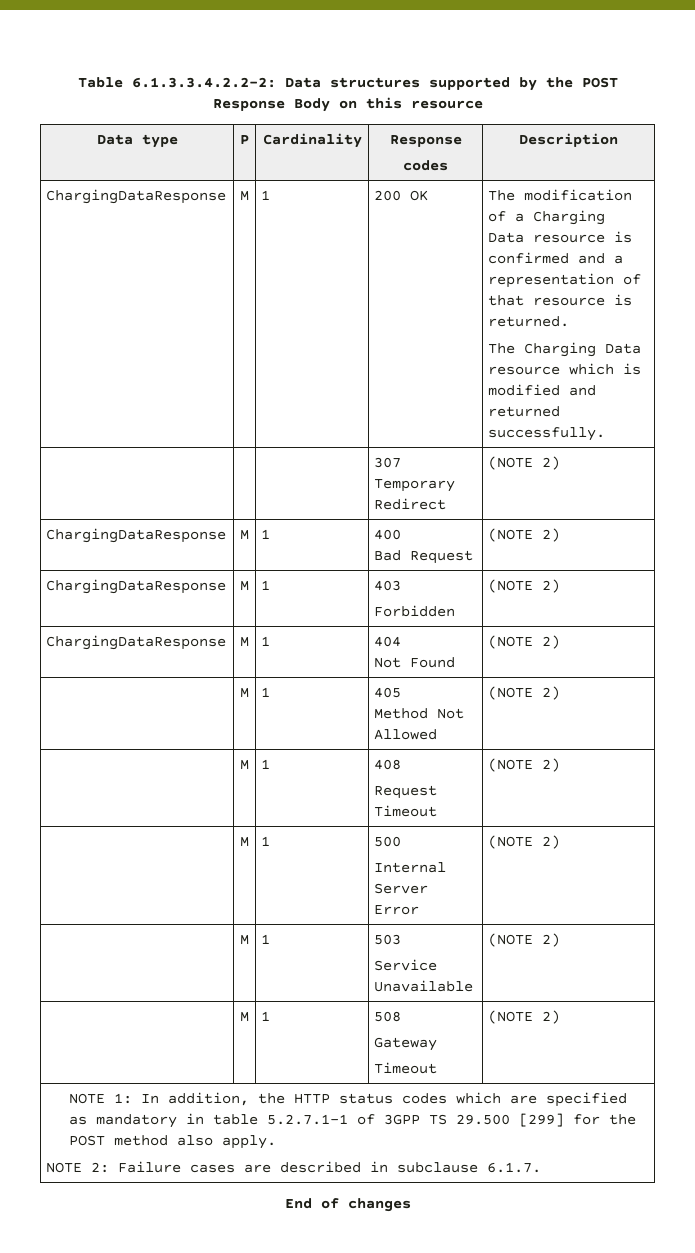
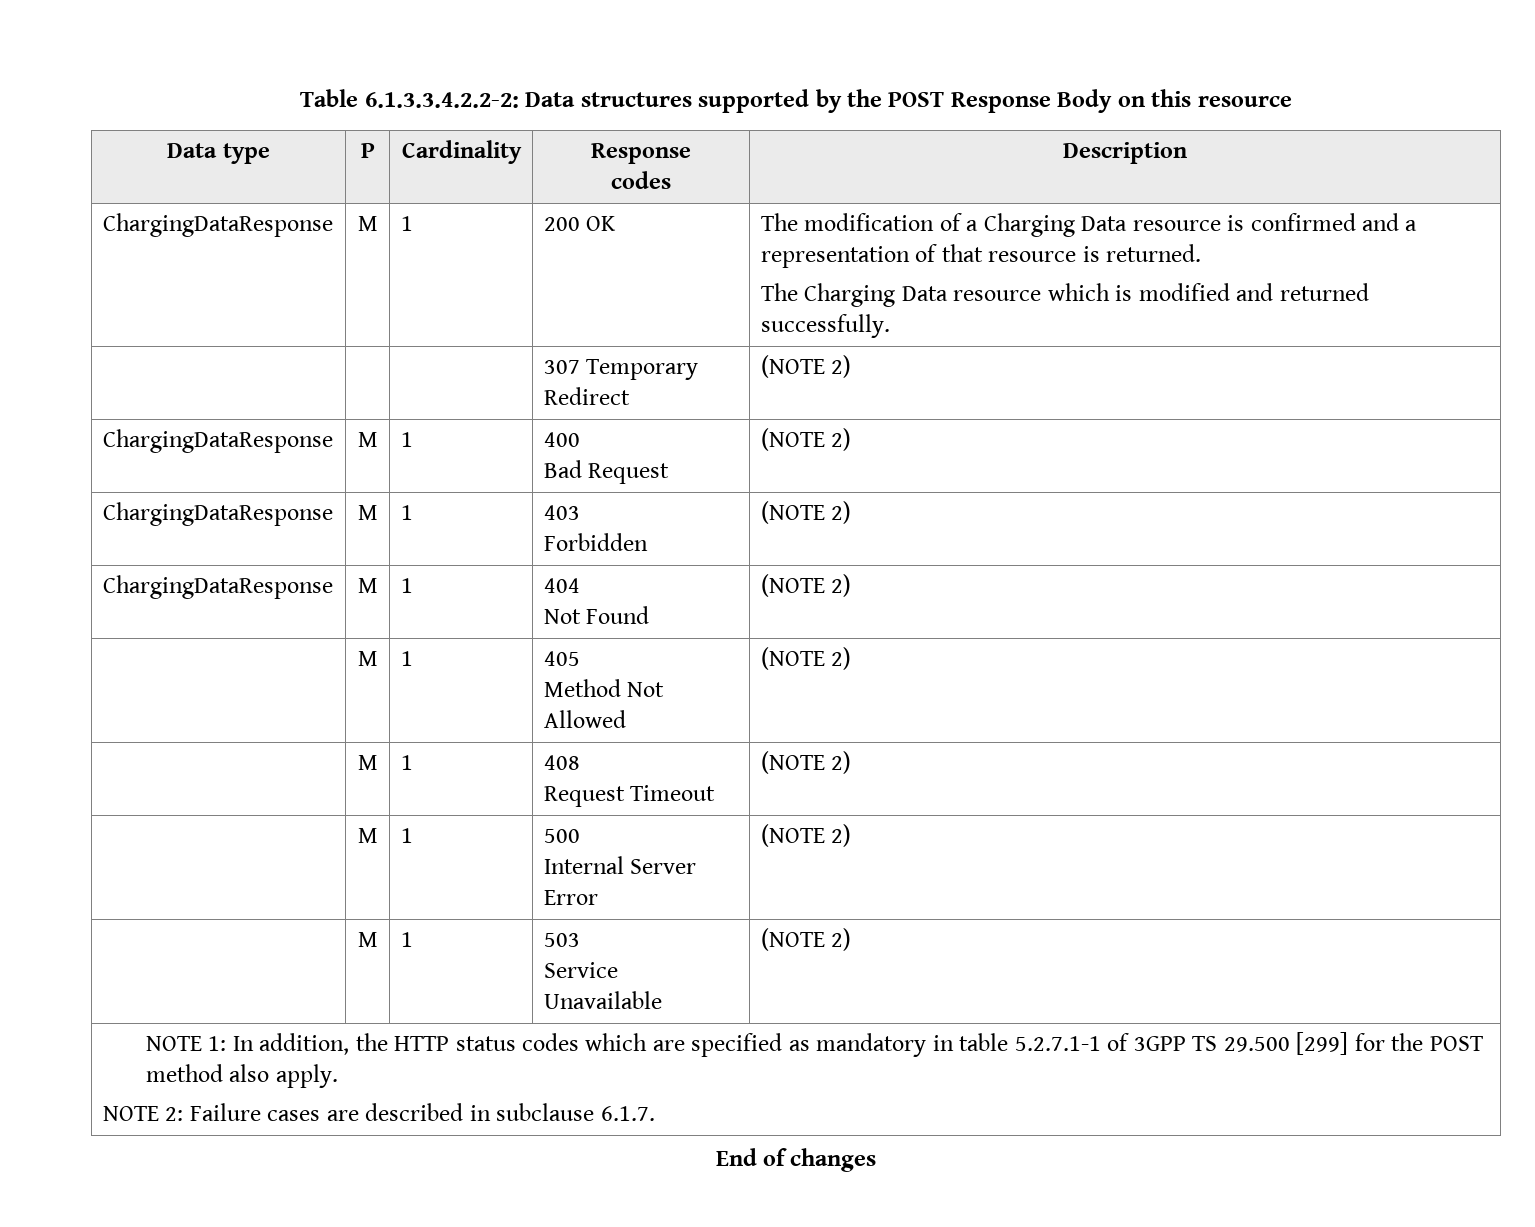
- | M | 1 | 508
- Gateway
- Timeout | (NOTE 2)

